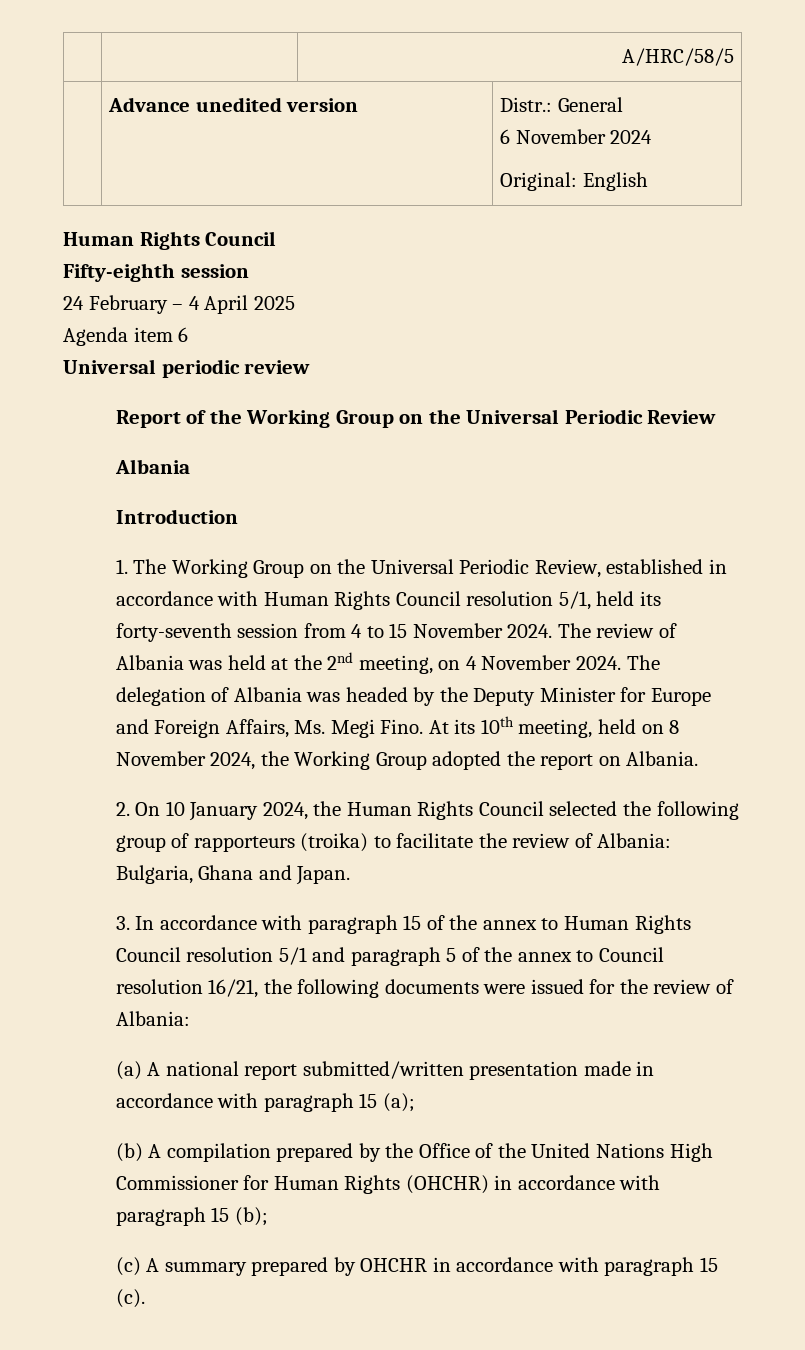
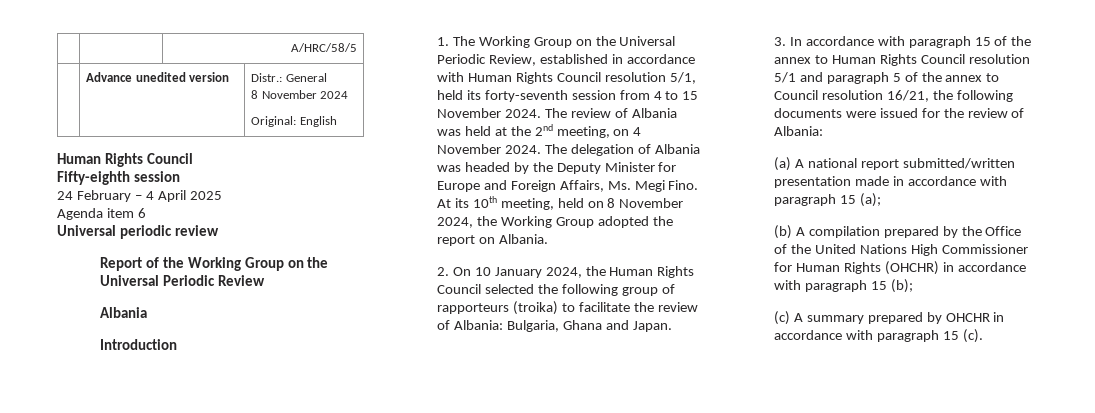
  | Advance unedited version | Distr.: General
- 6 November 2024
+ 8 November 2024

